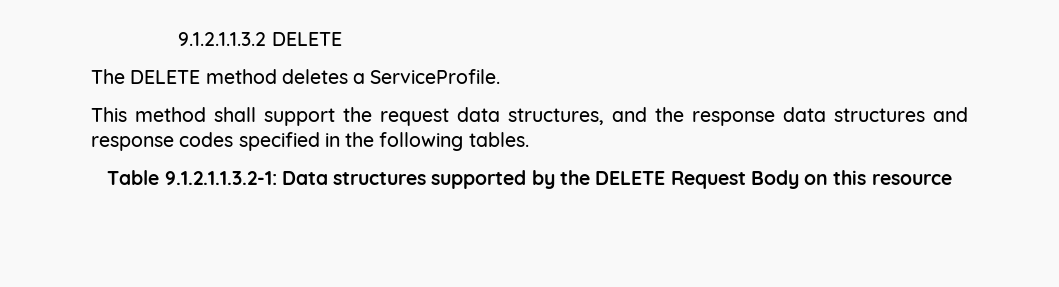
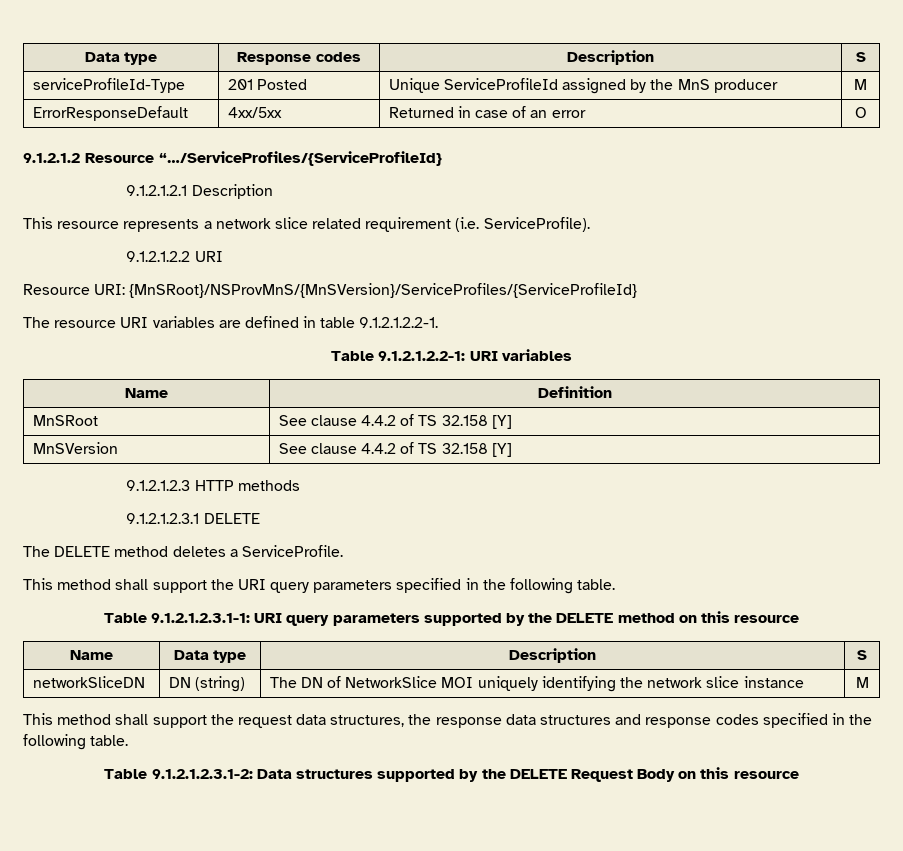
- 9.1.2.1.1.3.2 DELETE
+ Data type | Response codes | Description | S
+ serviceProfileId-Type | 201 Posted | Unique ServiceProfileId assigned by the MnS producer | M
+ ErrorResponseDefault | 4xx/5xx | Returned in case of an error | O
+ 9.1.2.1.2 Resource “…/ServiceProfiles/{ServiceProfileId}
+ 9.1.2.1.2.1 Description
+ This resource represents a network slice related requirement (i.e. ServiceProfile).
+ 9.1.2.1.2.2 URI
+ Resource URI: {MnSRoot}/NSProvMnS/{MnSVersion}/ServiceProfiles/{ServiceProfileId}
+ The resource URI variables are defined in table 9.1.2.1.2.2-1.
+ Table 9.1.2.1.2.2-1: URI variables
+ Name | Definition
+ MnSRoot | See clause 4.4.2 of TS 32.158 [Y]
+ MnSVersion | See clause 4.4.2 of TS 32.158 [Y]
+ 9.1.2.1.2.3 HTTP methods
+ 9.1.2.1.2.3.1 DELETE
+ This method shall support the URI query parameters specified in the following table.
+ Table 9.1.2.1.2.3.1-1: URI query parameters supported by the DELETE method on this resource
+ Name | Data type | Description | S
+ networkSliceDN | DN (string) | The DN of NetworkSlice MOI uniquely identifying the network slice instance | M
- This method shall support the request data structures, and the response data structures and response codes specified in the following tables.
- Table 9.1.2.1.1.3.2-1: Data structures supported by the DELETE Request Body on this resource
+ This method shall support the request data structures, the response data structures and response codes specified in the following table.
+ Table 9.1.2.1.2.3.1-2: Data structures supported by the DELETE Request Body on this resource

